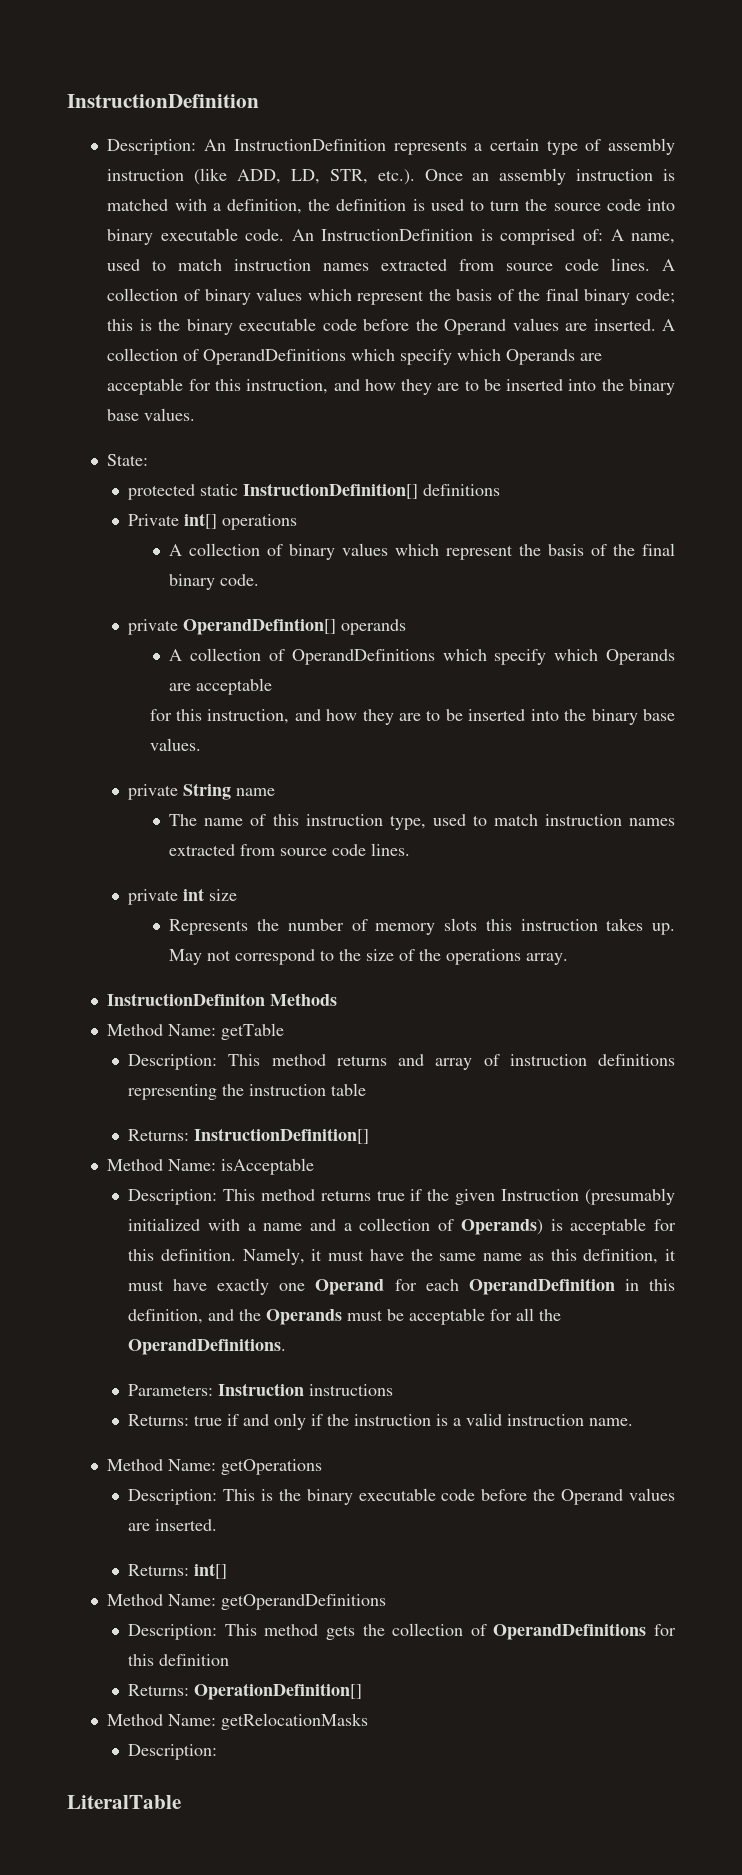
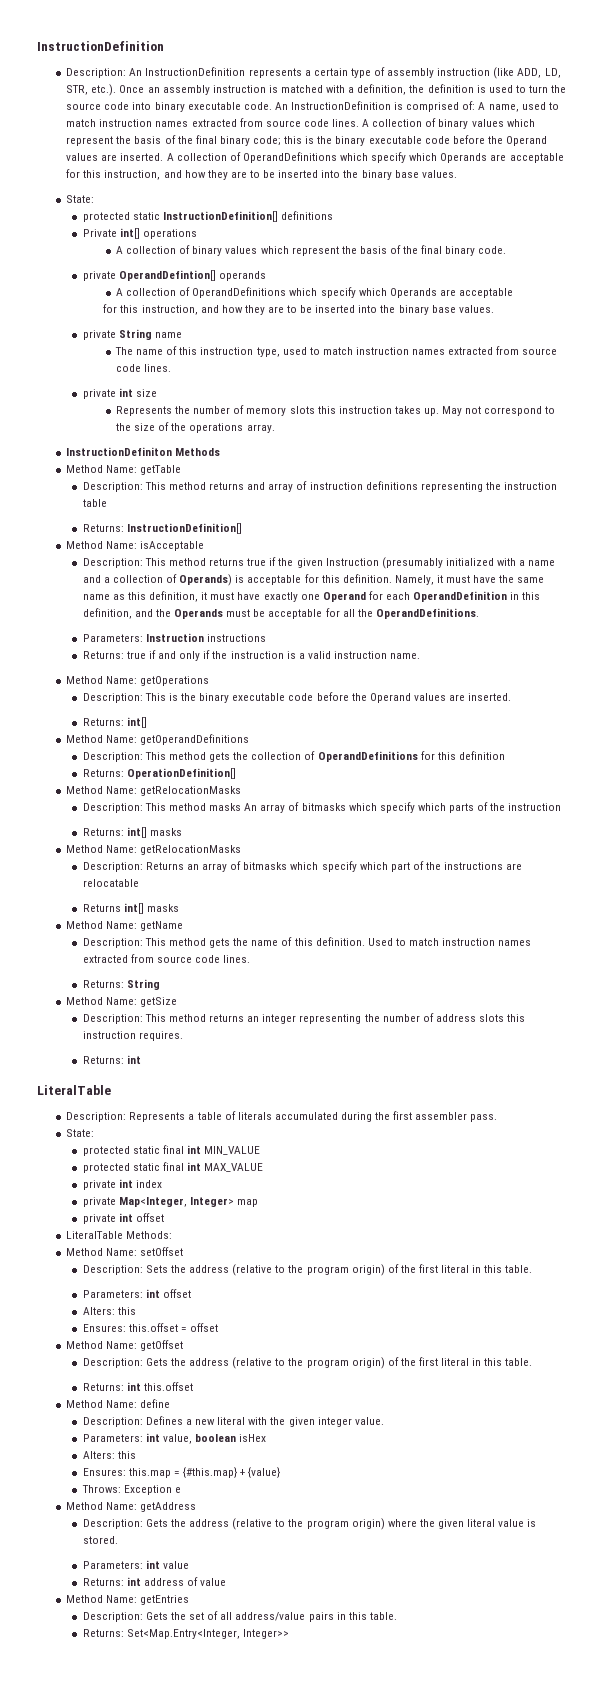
  Returns: OperationDefinition[]
  Method Name: getRelocationMasks
- Description:
+ Description: This method masks An array of bitmasks which specify which parts of the instruction
+ Returns: int[] masks
+ Method Name: getRelocationMasks
+ Description: Returns an array of bitmasks which specify which part of the instructions are relocatable
+ Returns int[] masks
+ Method Name: getName
+ Description: This method gets the name of this definition. Used to match instruction names extracted from source code lines.
+ Returns: String
+ Method Name: getSize
+ Description: This method returns an integer representing the number of address slots this instruction requires.
+ Returns: int
  LiteralTable
+ Description: Represents a table of literals accumulated during the first assembler pass.
+ State:
+ protected static final int MIN_VALUE
+ protected static final int MAX_VALUE
+ private int index
+ private Map<Integer, Integer> map
+ private int offset
+ LiteralTable Methods:
+ Method Name: setOffset
+ Description: Sets the address (relative to the program origin) of the first literal in this table.
+ Parameters: int offset
+ Alters: this
+ Ensures: this.offset = offset
+ Method Name: getOffset
+ Description: Gets the address (relative to the program origin) of the first literal in this table.
+ Returns: int this.offset
+ Method Name: define
+ Description: Defines a new literal with the given integer value.
+ Parameters: int value, boolean isHex
+ Alters: this
+ Ensures: this.map = {#this.map} + {value}
+ Throws: Exception e
+ Method Name: getAddress
+ Description: Gets the address (relative to the program origin) where the given literal value is stored.
+ Parameters: int value
+ Returns: int address of value
+ Method Name: getEntries
+ Description: Gets the set of all address/value pairs in this table.
+ Returns: Set<Map.Entry<Integer, Integer>>

